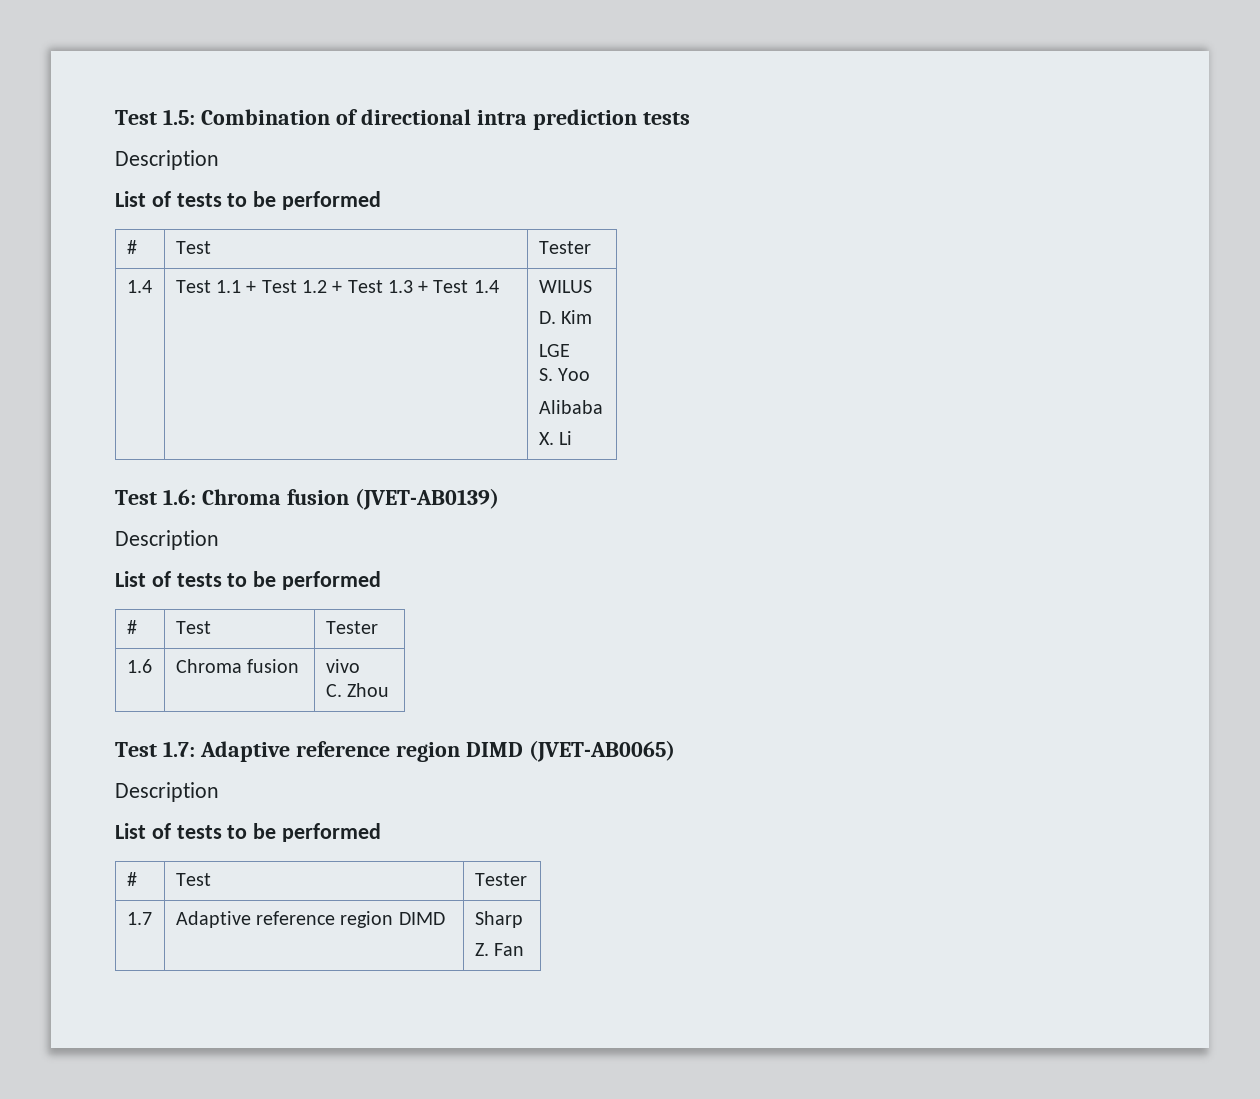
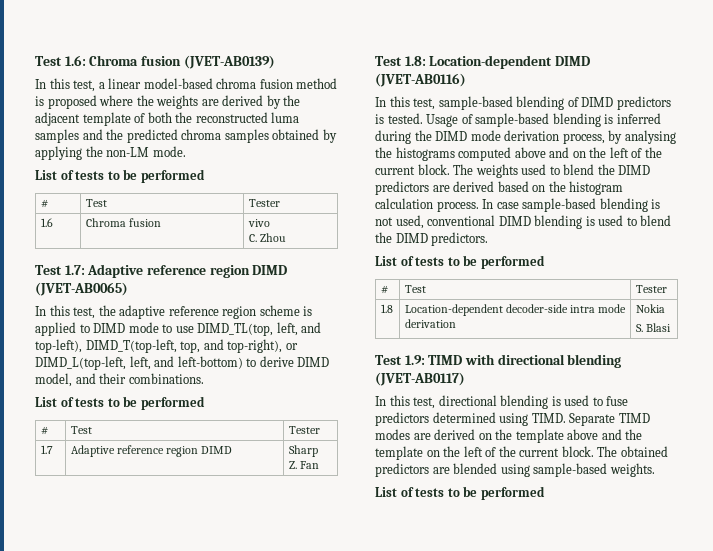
- Test 1.5: Combination of directional intra prediction tests
- Description
- List of tests to be performed
- # | Test | Tester
- 1.4 | Test 1.1 + Test 1.2 + Test 1.3 + Test 1.4 | WILUS
- D. Kim
- LGE
- S. Yoo
- Alibaba
- X. Li
  Test 1.6: Chroma fusion (JVET-AB0139)
- Description
+ In this test, a linear model-based chroma fusion method is proposed where the weights are derived by the adjacent template of both the reconstructed luma samples and the predicted chroma samples obtained by applying the non-LM mode.
  Test 1.7: Adaptive reference region DIMD (JVET-AB0065)
- Description
+ In this test, the adaptive reference region scheme is applied to DIMD mode to use DIMD_TL(top, left, and top-left), DIMD_T(top-left, top, and top-right), or DIMD_L(top-left, left, and left-bottom) to derive DIMD model, and their combinations.
+ Test 1.8: Location-dependent DIMD (JVET-AB0116)
+ In this test, sample-based blending of DIMD predictors is tested. Usage of sample-based blending is inferred during the DIMD mode derivation process, by analysing the histograms computed above and on the left of the current block. The weights used to blend the DIMD predictors are derived based on the histogram calculation process. In case sample-based blending is not used, conventional DIMD blending is used to blend the DIMD predictors.
+ List of tests to be performed
+ # | Test | Tester
+ 1.8 | Location-dependent decoder-side intra mode derivation | Nokia
+ S. Blasi
+ Test 1.9: TIMD with directional blending (JVET-AB0117)
+ In this test, directional blending is used to fuse predictors determined using TIMD. Separate TIMD modes are derived on the template above and the template on the left of the current block. The obtained predictors are blended using sample-based weights.
+ List of tests to be performed

